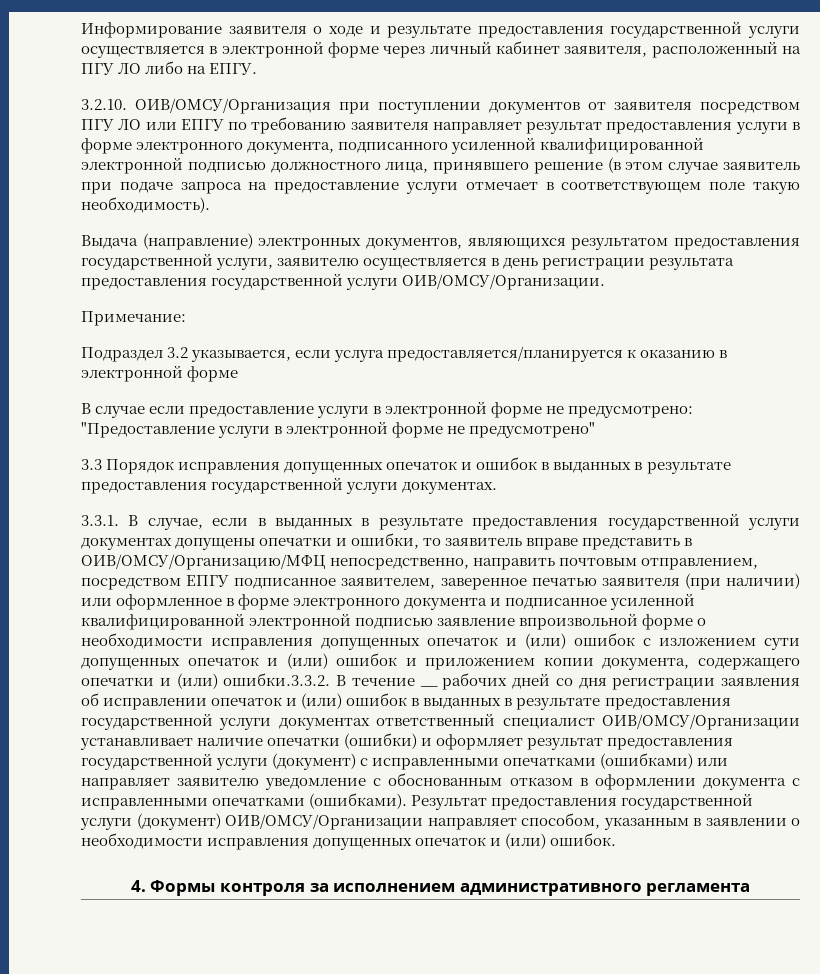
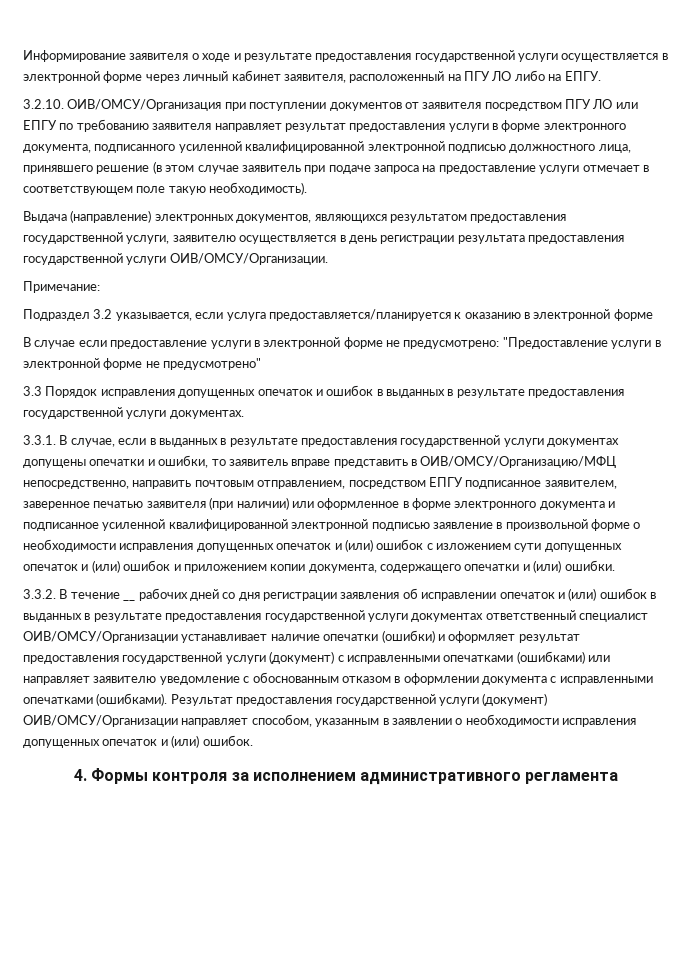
- 3.3.1. В случае, если в выданных в результате предоставления государственной услуги документах допущены опечатки и ошибки, то заявитель вправе представить в ОИВ/ОМСУ/Организацию/МФЦ непосредственно, направить почтовым отправлением, посредством ЕПГУ подписанное заявителем, заверенное печатью заявителя (при наличии) или оформленное в форме электронного документа и подписанное усиленной квалифицированной электронной подписью заявление впроизвольной форме о необходимости исправления допущенных опечаток и (или) ошибок с изложением сути допущенных опечаток и (или) ошибок и приложением копии документа, содержащего опечатки и (или) ошибки.3.3.2. В течение __ рабочих дней со дня регистрации заявления об исправлении опечаток и (или) ошибок в выданных в результате предоставления государственной услуги документах ответственный специалист ОИВ/ОМСУ/Организации устанавливает наличие опечатки (ошибки) и оформляет результат предоставления государственной услуги (документ) с исправленными опечатками (ошибками) или направляет заявителю уведомление с обоснованным отказом в оформлении документа с исправленными опечатками (ошибками).
+ 3.3.1. В случае, если в выданных в результате предоставления государственной услуги документах допущены опечатки и ошибки, то заявитель вправе представить в ОИВ/ОМСУ/Организацию/МФЦ непосредственно, направить почтовым отправлением, посредством ЕПГУ подписанное заявителем, заверенное печатью заявителя (при наличии) или оформленное в форме электронного документа и подписанное усиленной квалифицированной электронной подписью заявление в произвольной форме о необходимости исправления допущенных опечаток и (или) ошибок с изложением сути допущенных опечаток и (или) ошибок и приложением копии документа, содержащего опечатки и (или) ошибки.
+ 3.3.2. В течение __ рабочих дней со дня регистрации заявления об исправлении опечаток и (или) ошибок в выданных в результате предоставления государственной услуги документах ответственный специалист ОИВ/ОМСУ/Организации устанавливает наличие опечатки (ошибки) и оформляет результат предоставления государственной услуги (документ) с исправленными опечатками (ошибками) или направляет заявителю уведомление с обоснованным отказом в оформлении документа с исправленными опечатками (ошибками).

